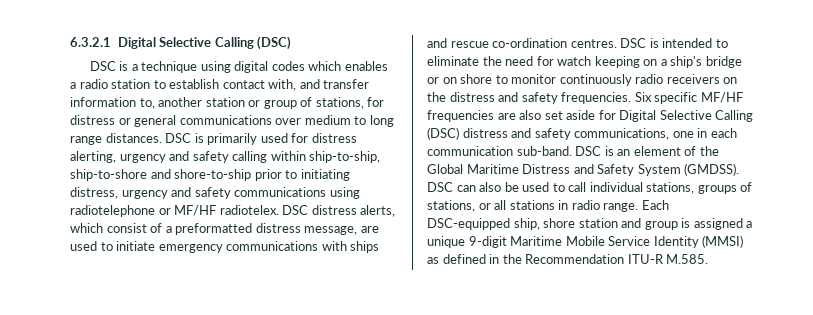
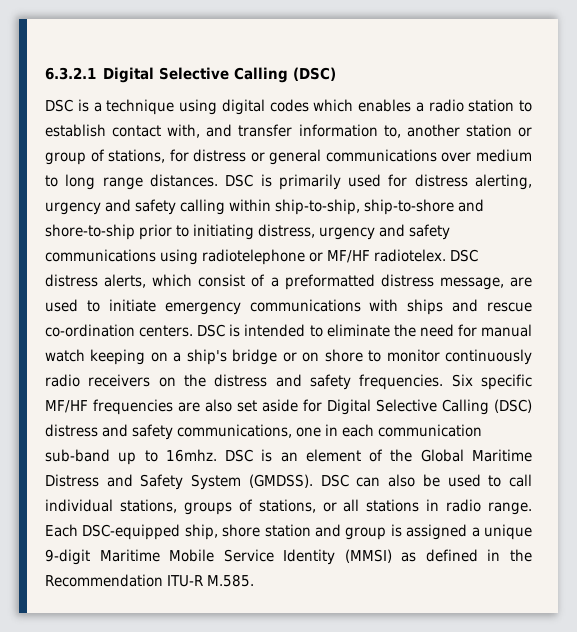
- DSC distress alerts, which consist of a preformatted distress message, are used to initiate emergency communications with ships and rescue co-ordination centres.
+ DSC distress alerts, which consist of a preformatted distress message, are used to initiate emergency communications with ships and rescue co-ordination centers.
- DSC is intended to eliminate the need for watch keeping on a ship's bridge or on shore to monitor continuously radio receivers on the distress and safety frequencies.
+ DSC is intended to eliminate the need for manual watch keeping on a ship's bridge or on shore to monitor continuously radio receivers on the distress and safety frequencies.
- Six specific MF/HF frequencies are also set aside for Digital Selective Calling (DSC) distress and safety communications, one in each communication sub-band.
+ Six specific MF/HF frequencies are also set aside for Digital Selective Calling (DSC) distress and safety communications, one in each communication sub-band up to 16mhz.

